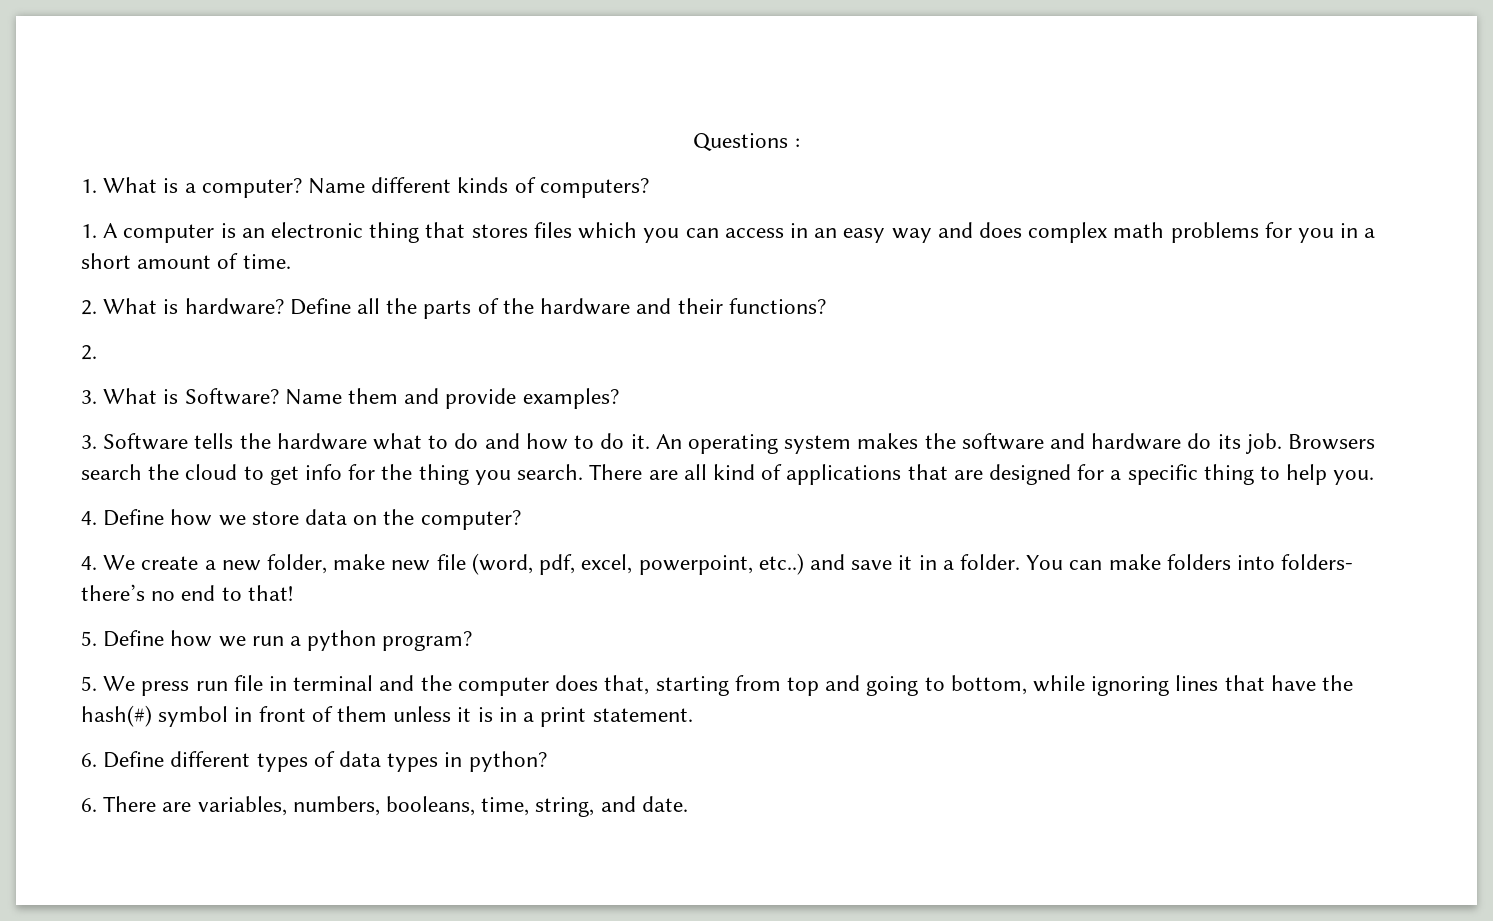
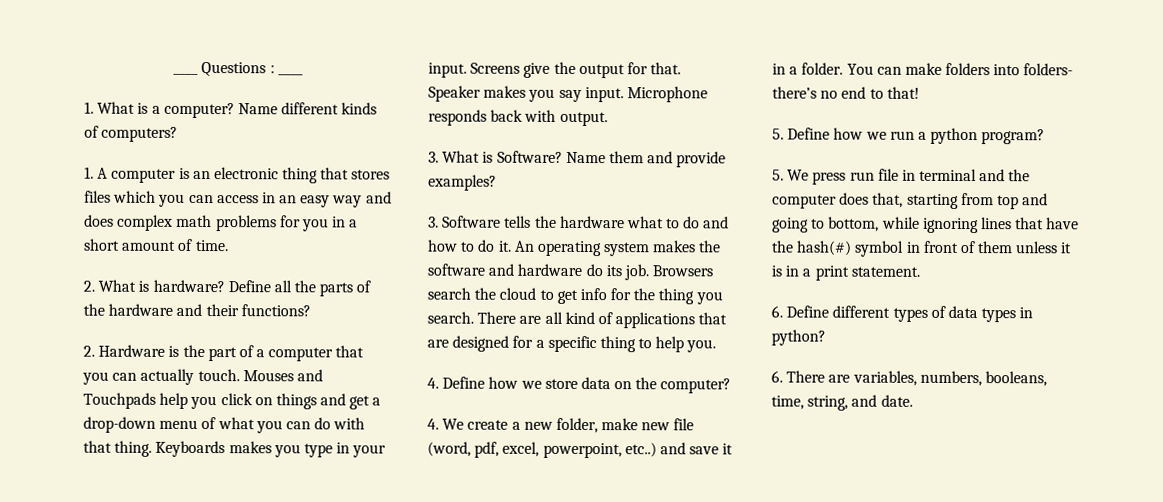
- Questions :
+ ____ Questions : ____
  Define all the parts of the hardware and their functions?
- 2.
+ 2. Hardware is the part of a computer that you can actually touch. Mouses and Touchpads help you click on things and get a drop-down menu of what you can do with that thing. Keyboards makes you type in your input. Screens give the output for that. Speaker makes you say input. Microphone responds back with output.

